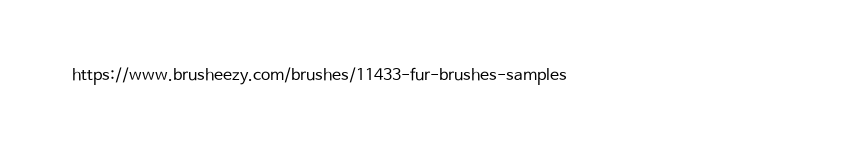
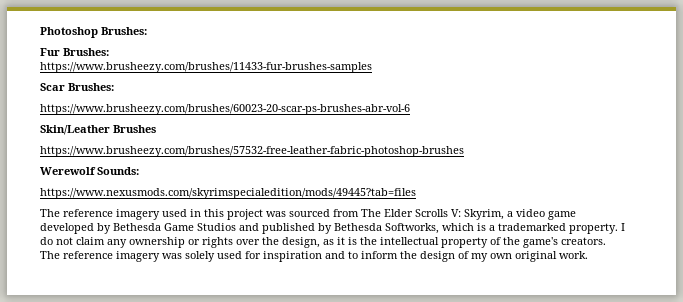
+ Photoshop Brushes:
+ Fur Brushes:
  https://www.brusheezy.com/brushes/11433-fur-brushes-samples
+ Scar Brushes:
+ https://www.brusheezy.com/brushes/60023-20-scar-ps-brushes-abr-vol-6
+ Skin/Leather Brushes
+ https://www.brusheezy.com/brushes/57532-free-leather-fabric-photoshop-brushes
+ Werewolf Sounds:
+ https://www.nexusmods.com/skyrimspecialedition/mods/49445?tab=files
+ The reference imagery used in this project was sourced from The Elder Scrolls V: Skyrim, a video game developed by Bethesda Game Studios and published by Bethesda Softworks, which is a trademarked property. I do not claim any ownership or rights over the design, as it is the intellectual property of the game's creators. The reference imagery was solely used for inspiration and to inform the design of my own original work.

